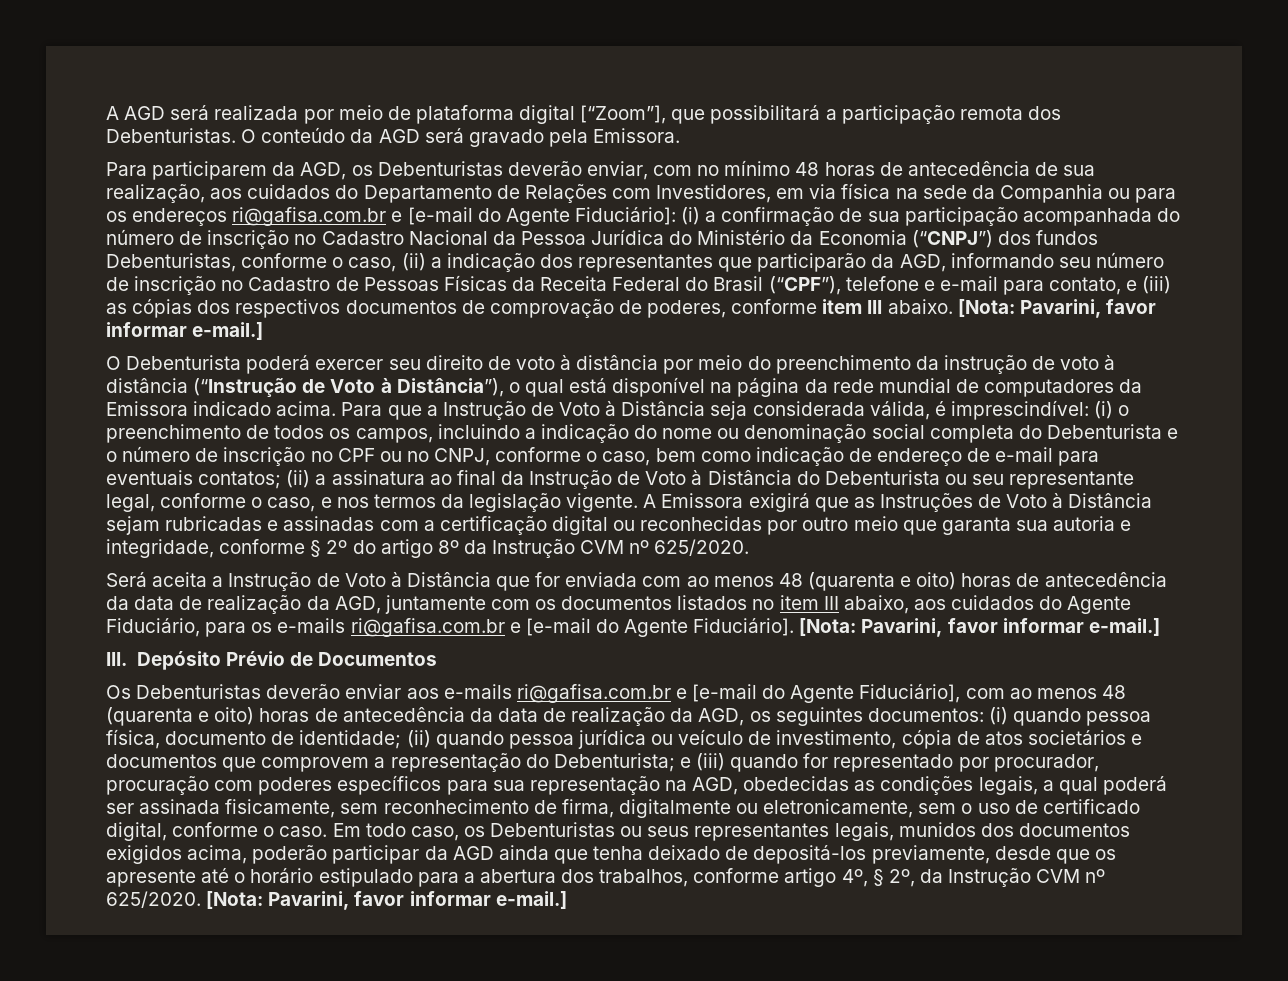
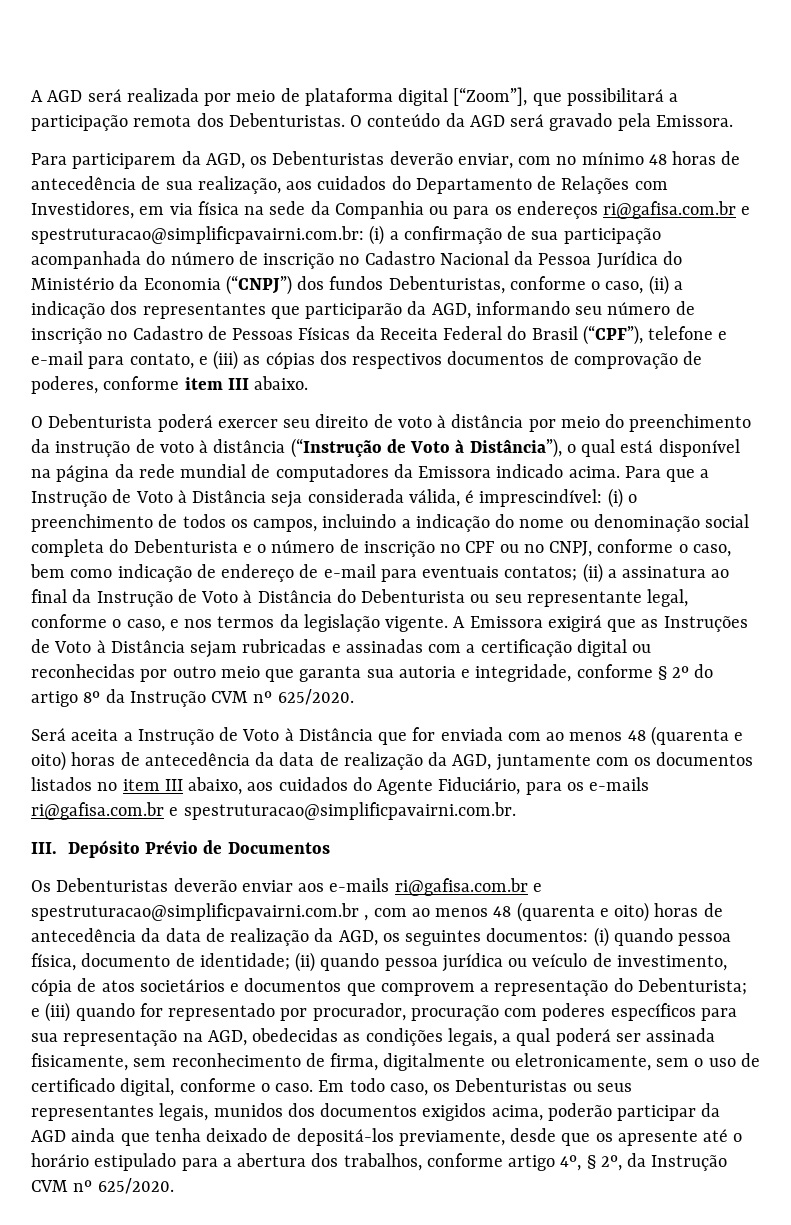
- Para participarem da AGD, os Debenturistas deverão enviar, com no mínimo 48 horas de antecedência de sua realização, aos cuidados do Departamento de Relações com Investidores, em via física na sede da Companhia ou para os endereços ri@gafisa.com.br e [e-mail do Agente Fiduciário]:
+ Para participarem da AGD, os Debenturistas deverão enviar, com no mínimo 48 horas de antecedência de sua realização, aos cuidados do Departamento de Relações com Investidores, em via física na sede da Companhia ou para os endereços ri@gafisa.com.br e spestruturacao@simplificpavairni.com.br:
- (i) a confirmação de sua participação acompanhada do número de inscrição no Cadastro Nacional da Pessoa Jurídica do Ministério da Economia (“CNPJ”) dos fundos Debenturistas, conforme o caso, (ii) a indicação dos representantes que participarão da AGD, informando seu número de inscrição no Cadastro de Pessoas Físicas da Receita Federal do Brasil (“CPF”), telefone e e-mail para contato, e (iii) as cópias dos respectivos documentos de comprovação de poderes, conforme item III abaixo. [Nota: Pavarini, favor informar e-mail.]
+ (i) a confirmação de sua participação acompanhada do número de inscrição no Cadastro Nacional da Pessoa Jurídica do Ministério da Economia (“CNPJ”) dos fundos Debenturistas, conforme o caso, (ii) a indicação dos representantes que participarão da AGD, informando seu número de inscrição no Cadastro de Pessoas Físicas da Receita Federal do Brasil (“CPF”), telefone e e-mail para contato, e (iii) as cópias dos respectivos documentos de comprovação de poderes, conforme item III abaixo.
- Será aceita a Instrução de Voto à Distância que for enviada com ao menos 48 (quarenta e oito) horas de antecedência da data de realização da AGD, juntamente com os documentos listados no item III abaixo, aos cuidados do Agente Fiduciário, para os e-mails ri@gafisa.com.br e [e-mail do Agente Fiduciário]. [Nota: Pavarini, favor informar e-mail.]
+ Será aceita a Instrução de Voto à Distância que for enviada com ao menos 48 (quarenta e oito) horas de antecedência da data de realização da AGD, juntamente com os documentos listados no item III abaixo, aos cuidados do Agente Fiduciário, para os e-mails ri@gafisa.com.br e spestruturacao@simplificpavairni.com.br.
- Os Debenturistas deverão enviar aos e-mails ri@gafisa.com.br e [e-mail do Agente Fiduciário], com ao menos 48 (quarenta e oito) horas de antecedência da data de realização da AGD, os seguintes documentos:
+ Os Debenturistas deverão enviar aos e-mails ri@gafisa.com.br e spestruturacao@simplificpavairni.com.br , com ao menos 48 (quarenta e oito) horas de antecedência da data de realização da AGD, os seguintes documentos:
- Em todo caso, os Debenturistas ou seus representantes legais, munidos dos documentos exigidos acima, poderão participar da AGD ainda que tenha deixado de depositá-los previamente, desde que os apresente até o horário estipulado para a abertura dos trabalhos, conforme artigo 4º, § 2º, da Instrução CVM nº 625/2020. [Nota: Pavarini, favor informar e-mail.]
+ Em todo caso, os Debenturistas ou seus representantes legais, munidos dos documentos exigidos acima, poderão participar da AGD ainda que tenha deixado de depositá-los previamente, desde que os apresente até o horário estipulado para a abertura dos trabalhos, conforme artigo 4º, § 2º, da Instrução CVM nº 625/2020.

